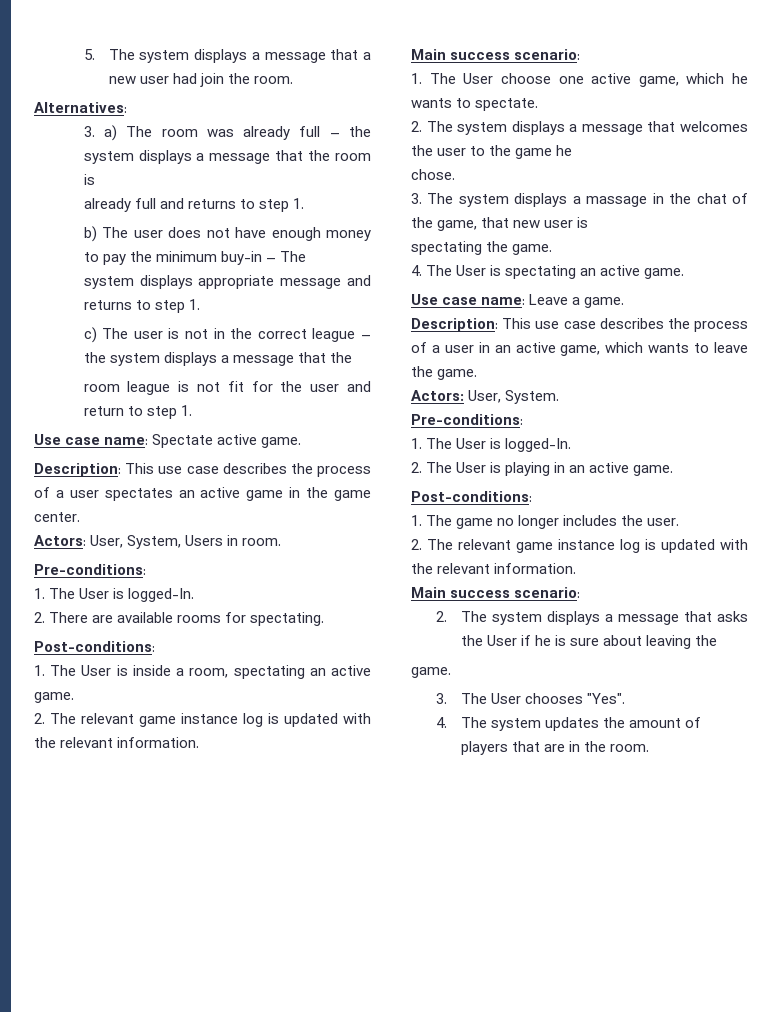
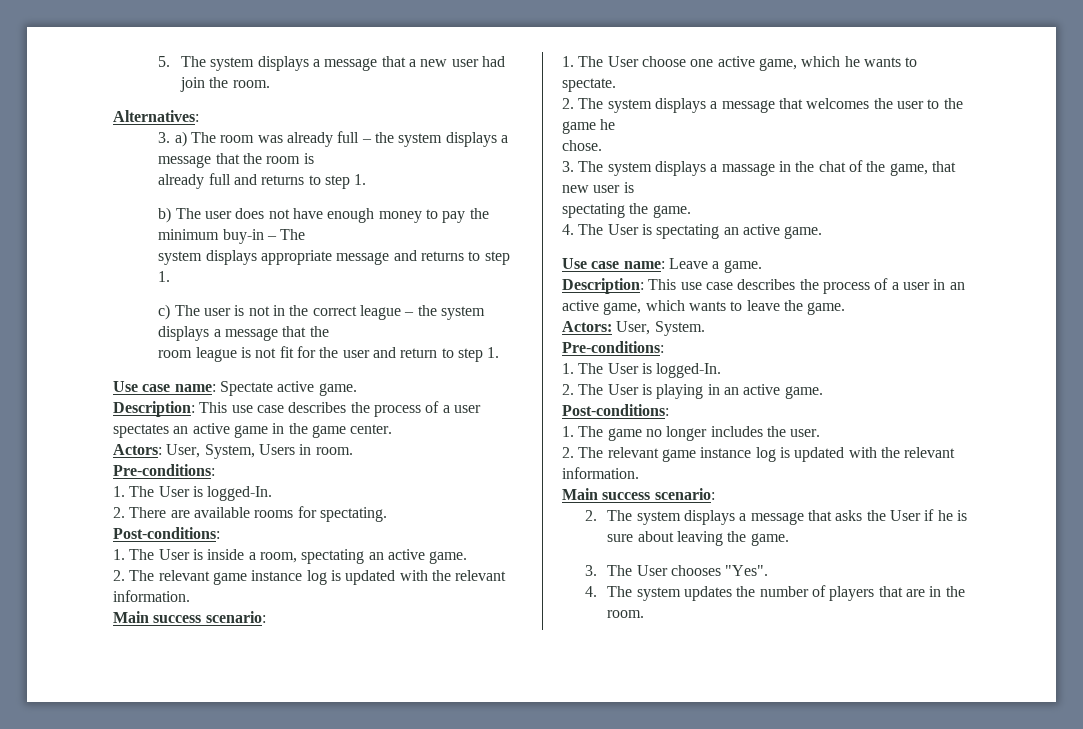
- 2. The system displays a message that asks the User if he is sure about leaving the
- game.
+ 2. The system displays a message that asks the User if he is sure about leaving the game.
- 4. The system updates the amount of players that are in the room.
+ 4. The system updates the number of players that are in the room.

